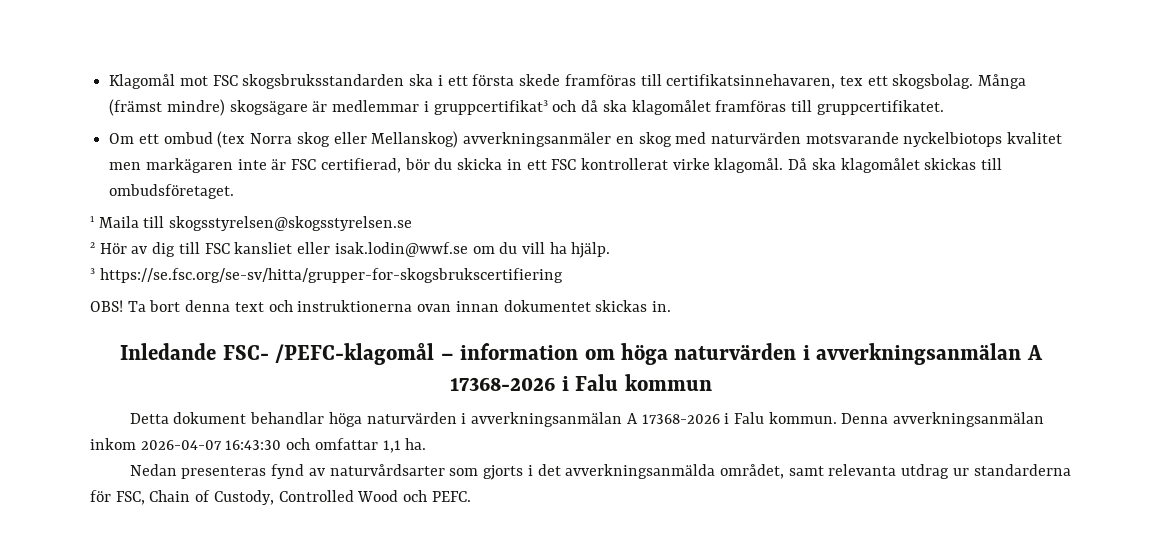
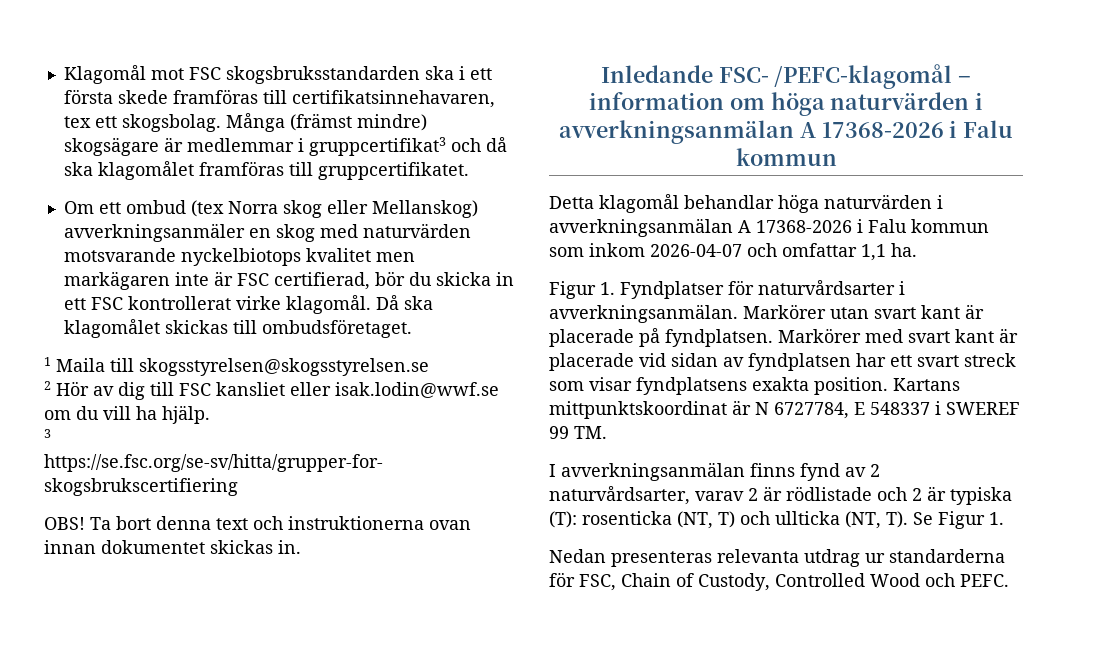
- Detta dokument behandlar höga naturvärden i avverkningsanmälan A 17368-2026 i Falu kommun. Denna avverkningsanmälan inkom 2026-04-07 16:43:30 och omfattar 1,1 ha.
+ Detta klagomål behandlar höga naturvärden i avverkningsanmälan A 17368-2026 i Falu kommun som inkom 2026-04-07 och omfattar 1,1 ha.
- Nedan presenteras fynd av naturvårdsarter som gjorts i det avverkningsanmälda området, samt relevanta utdrag ur standarderna för FSC, Chain of Custody, Controlled Wood och PEFC.
+ Figur 1. Fyndplatser för naturvårdsarter i avverkningsanmälan. Markörer utan svart kant är placerade på fyndplatsen. Markörer med svart kant är placerade vid sidan av fyndplatsen har ett svart streck som visar fyndplatsens exakta position. Kartans mittpunktskoordinat är N 6727784, E 548337 i SWEREF 99 TM.
+ I avverkningsanmälan finns fynd av 2 naturvårdsarter, varav 2 är rödlistade och 2 är typiska (T): rosenticka (NT, T) och ullticka (NT, T). Se Figur 1.
+ Nedan presenteras relevanta utdrag ur standarderna för FSC, Chain of Custody, Controlled Wood och PEFC.

